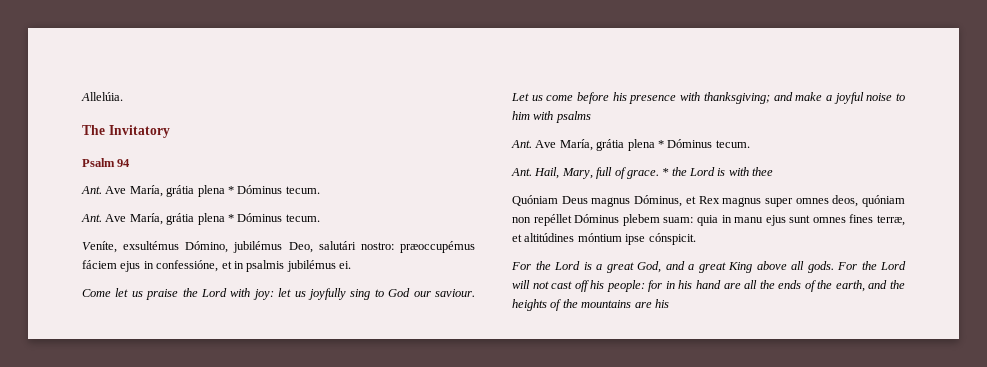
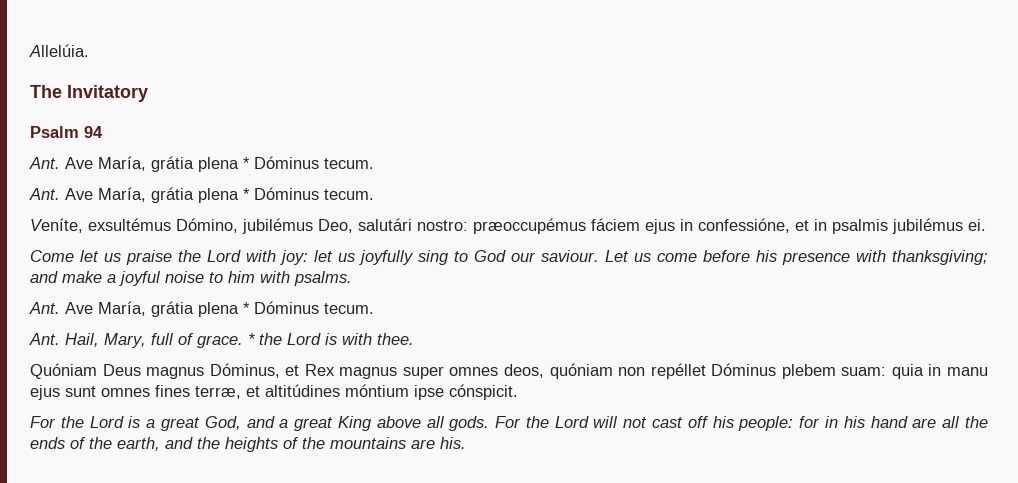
- Let us come before his presence with thanksgiving; and make a joyful noise to him with psalms
+ Let us come before his presence with thanksgiving; and make a joyful noise to him with psalms.
- * the Lord is with thee
+ * the Lord is with thee.
- For the Lord will not cast off his people: for in his hand are all the ends of the earth, and the heights of the mountains are his
+ For the Lord will not cast off his people: for in his hand are all the ends of the earth, and the heights of the mountains are his.

